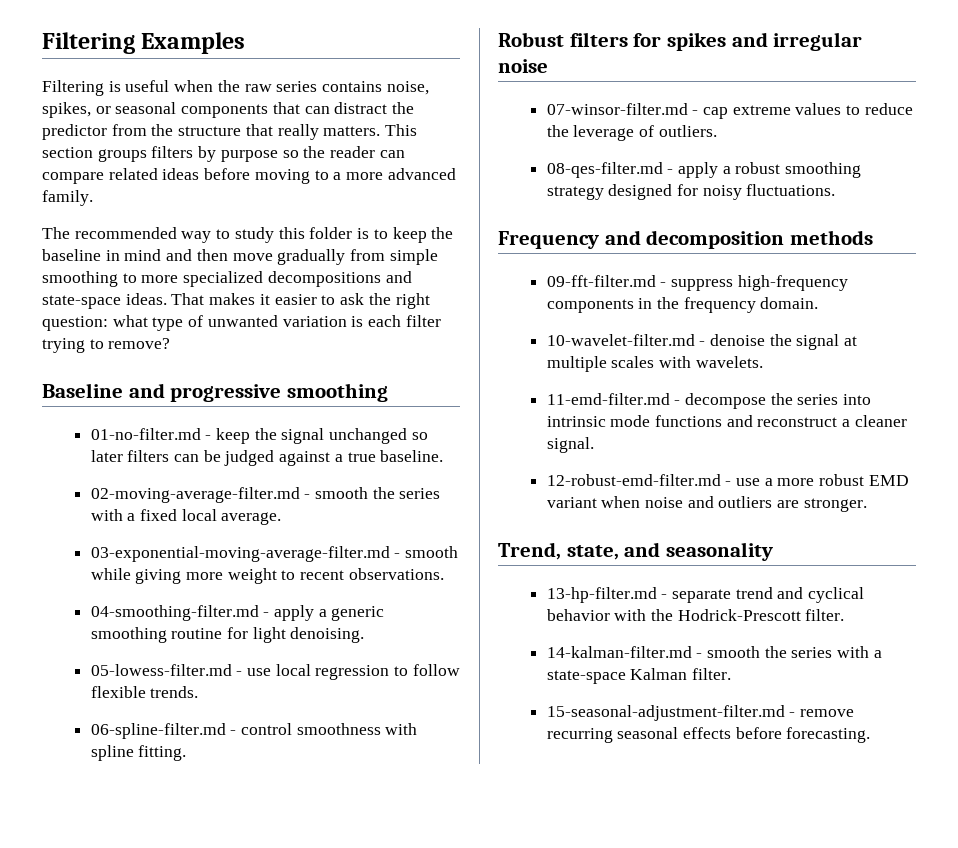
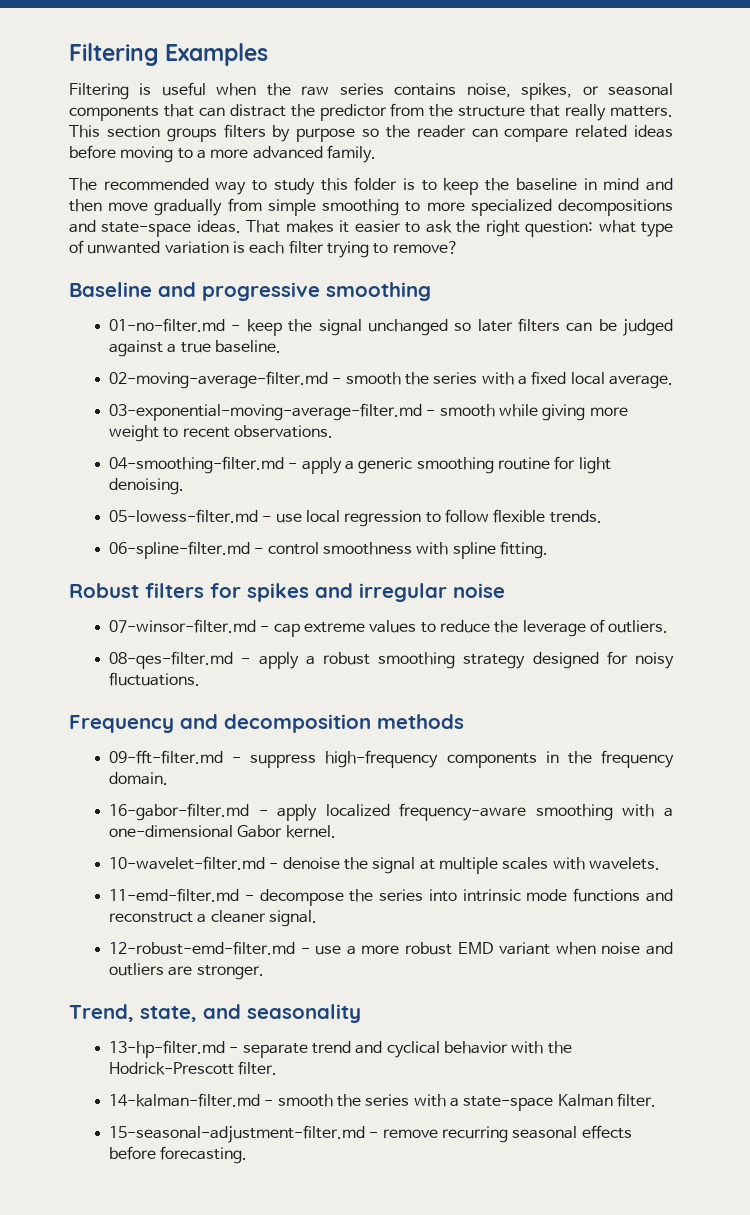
+ 16-gabor-filter.md - apply localized frequency-aware smoothing with a one-dimensional Gabor kernel.

